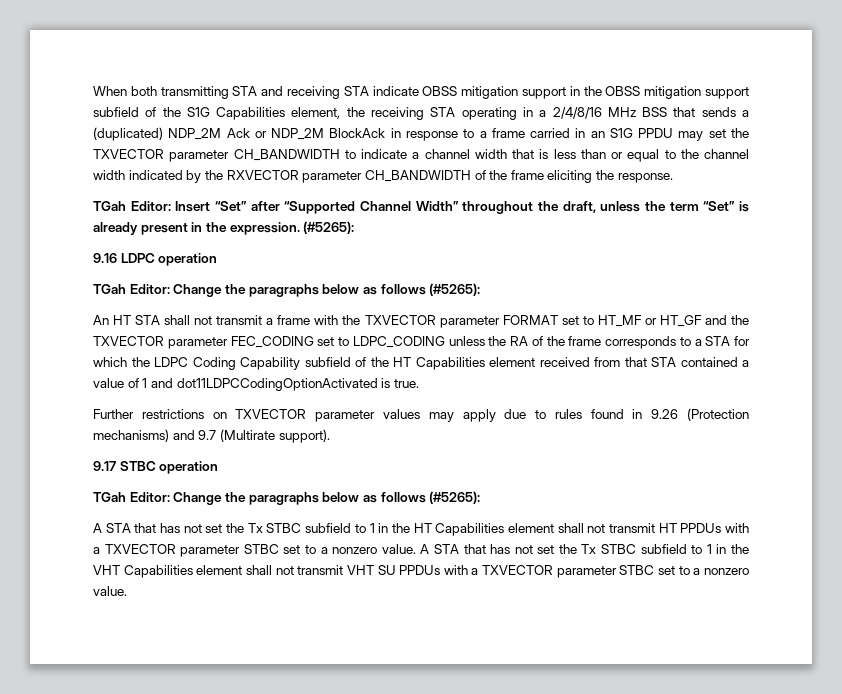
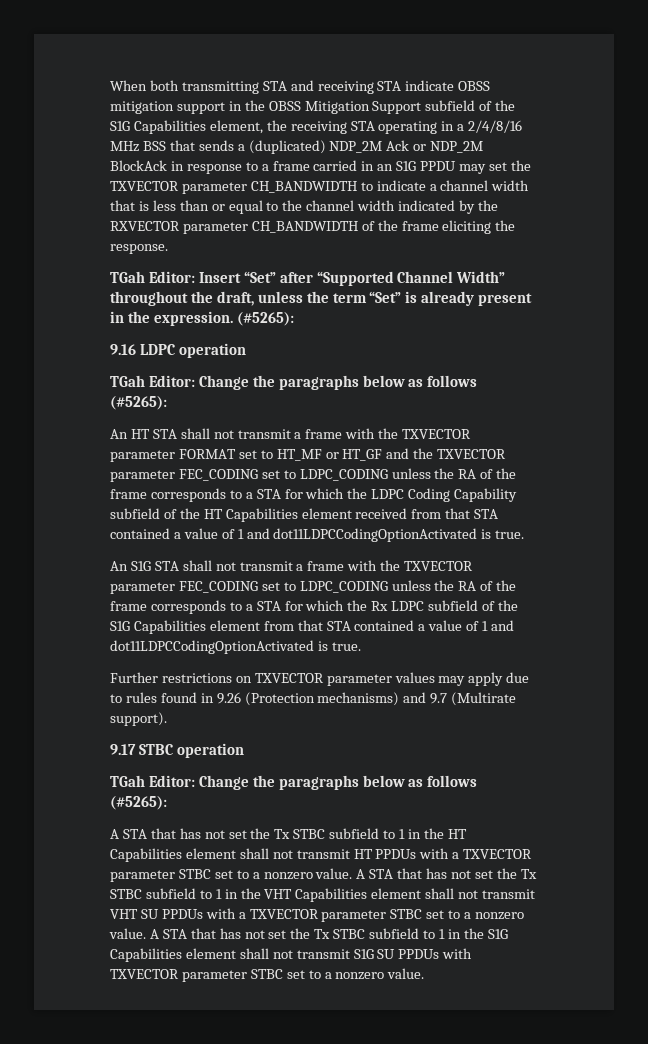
- When both transmitting STA and receiving STA indicate OBSS mitigation support in the OBSS mitigation support subfield of the S1G Capabilities element, the receiving STA operating in a 2/4/8/16 MHz BSS that sends a (duplicated) NDP_2M Ack or NDP_2M BlockAck in response to a frame carried in an S1G PPDU may set the TXVECTOR parameter CH_BANDWIDTH to indicate a channel width that is less than or equal to the channel width indicated by the RXVECTOR parameter CH_BANDWIDTH of the frame eliciting the response.
+ When both transmitting STA and receiving STA indicate OBSS mitigation support in the OBSS Mitigation Support subfield of the S1G Capabilities element, the receiving STA operating in a 2/4/8/16 MHz BSS that sends a (duplicated) NDP_2M Ack or NDP_2M BlockAck in response to a frame carried in an S1G PPDU may set the TXVECTOR parameter CH_BANDWIDTH to indicate a channel width that is less than or equal to the channel width indicated by the RXVECTOR parameter CH_BANDWIDTH of the frame eliciting the response.
+ An S1G STA shall not transmit a frame with the TXVECTOR parameter FEC_CODING set to LDPC_CODING unless the RA of the frame corresponds to a STA for which the Rx LDPC subfield of the S1G Capabilities element from that STA contained a value of 1 and dot11LDPCCodingOptionActivated is true.
+ A STA that has not set the Tx STBC subfield to 1 in the S1G Capabilities element shall not transmit S1G SU PPDUs with TXVECTOR parameter STBC set to a nonzero value.

